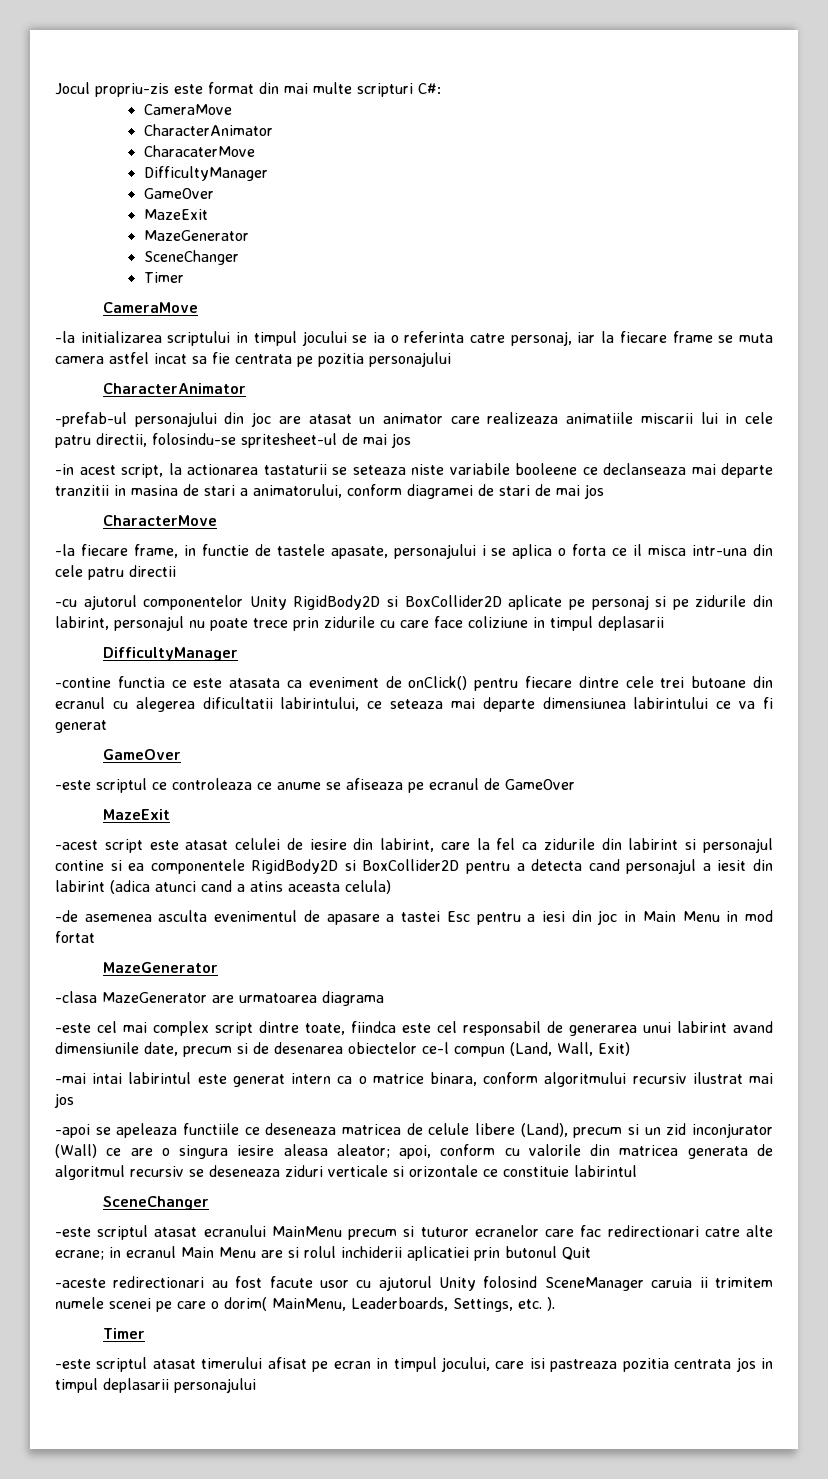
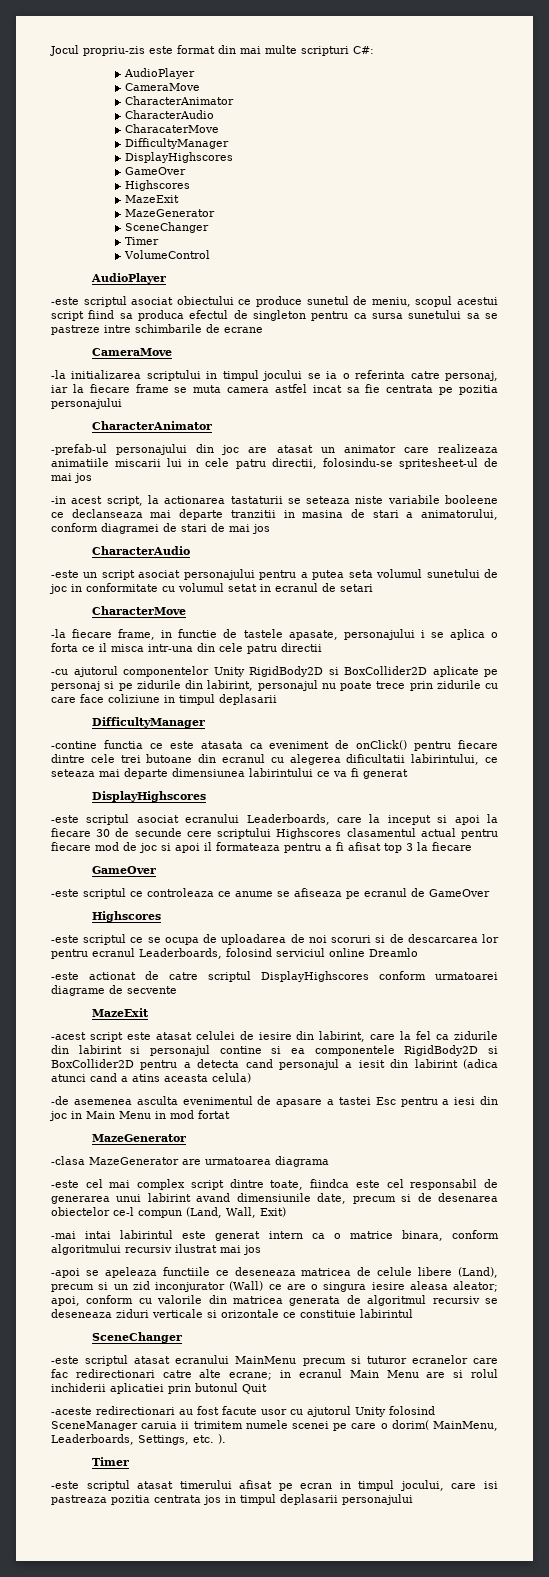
  Jocul propriu-zis este format din mai multe scripturi C#:
+ AudioPlayer
  CameraMove
  CharacterAnimator
+ CharacterAudio
  CharacaterMove
  DifficultyManager
+ DisplayHighscores
  GameOver
+ Highscores
+ VolumeControl
+ AudioPlayer
+ -este scriptul asociat obiectului ce produce sunetul de meniu, scopul acestui script fiind sa produca efectul de singleton pentru ca sursa sunetului sa se pastreze intre schimbarile de ecrane
  -in acest script, la actionarea tastaturii se seteaza niste variabile booleene ce declanseaza mai departe tranzitii in masina de stari a animatorului, conform diagramei de stari de mai jos
+ CharacterAudio
+ -este un script asociat personajului pentru a putea seta volumul sunetului de joc in conformitate cu volumul setat in ecranul de setari
  -contine functia ce este atasata ca eveniment de onClick() pentru fiecare dintre cele trei butoane din ecranul cu alegerea dificultatii labirintului, ce seteaza mai departe dimensiunea labirintului ce va fi generat
+ DisplayHighscores
+ -este scriptul asociat ecranului Leaderboards, care la inceput si apoi la fiecare 30 de secunde cere scriptului Highscores clasamentul actual pentru fiecare mod de joc si apoi il formateaza pentru a fi afisat top 3 la fiecare
  -este scriptul ce controleaza ce anume se afiseaza pe ecranul de GameOver
+ Highscores
+ -este scriptul ce se ocupa de uploadarea de noi scoruri si de descarcarea lor pentru ecranul Leaderboards, folosind serviciul online Dreamlo
+ -este actionat de catre scriptul DisplayHighscores conform urmatoarei diagrame de secvente

